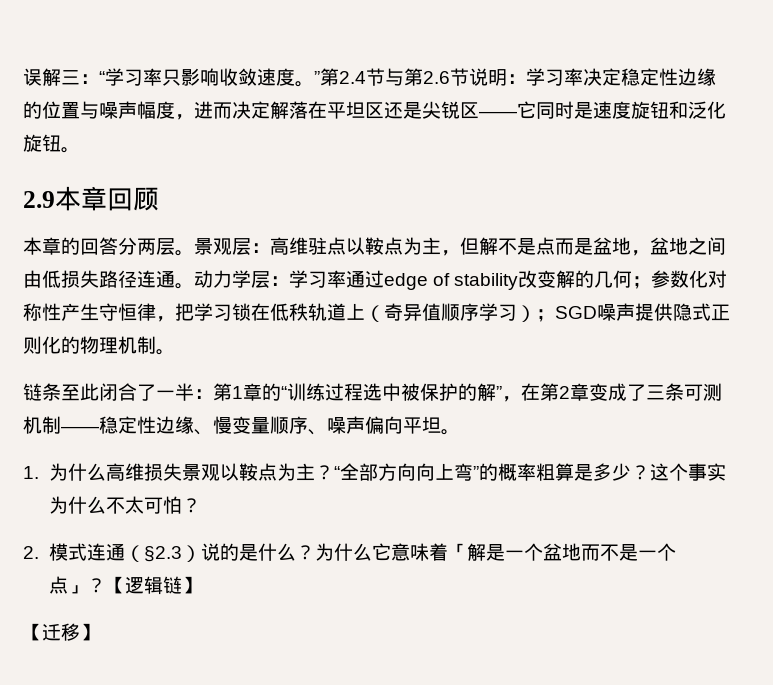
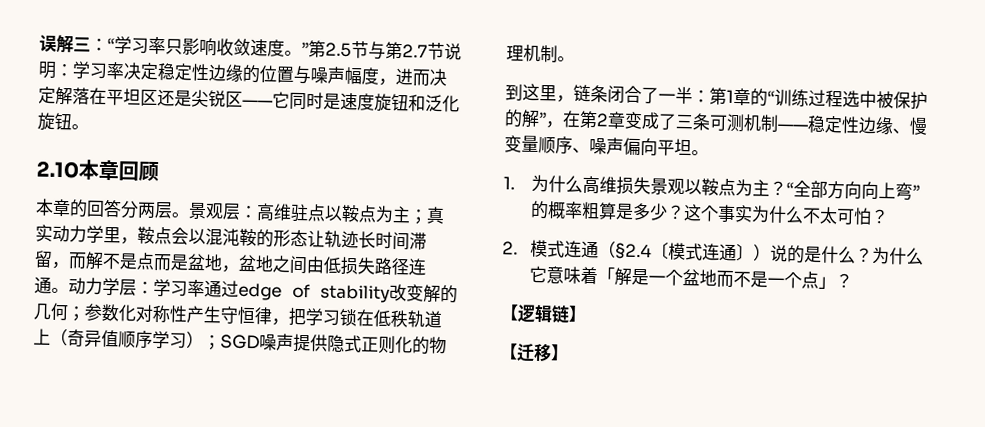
- 误解三：“学习率只影响收敛速度。”第2.4节与第2.6节说明：学习率决定稳定性边缘的位置与噪声幅度，进而决定解落在平坦区还是尖锐区——它同时是速度旋钮和泛化旋钮。
+ 误解三：“学习率只影响收敛速度。”第2.5节与第2.7节说明：学习率决定稳定性边缘的位置与噪声幅度，进而决定解落在平坦区还是尖锐区——它同时是速度旋钮和泛化旋钮。
- 2.9本章回顾
+ 2.10本章回顾
- 景观层：高维驻点以鞍点为主，但解不是点而是盆地，盆地之间由低损失路径连通。
+ 景观层：高维驻点以鞍点为主；真实动力学里，鞍点会以混沌鞍的形态让轨迹长时间滞留，而解不是点而是盆地，盆地之间由低损失路径连通。
- 链条至此闭合了一半：第1章的“训练过程选中被保护的解”，在第2章变成了三条可测机制——稳定性边缘、慢变量顺序、噪声偏向平坦。
+ 到这里，链条闭合了一半：第1章的“训练过程选中被保护的解”，在第2章变成了三条可测机制——稳定性边缘、慢变量顺序、噪声偏向平坦。
- 2.模式连通（§2.3）说的是什么？
+ 2.模式连通（§2.4〔模式连通〕）说的是什么？
- 为什么它意味着「解是一个盆地而不是一个点」？【逻辑链】
+ 为什么它意味着「解是一个盆地而不是一个点」？
+ 【逻辑链】

